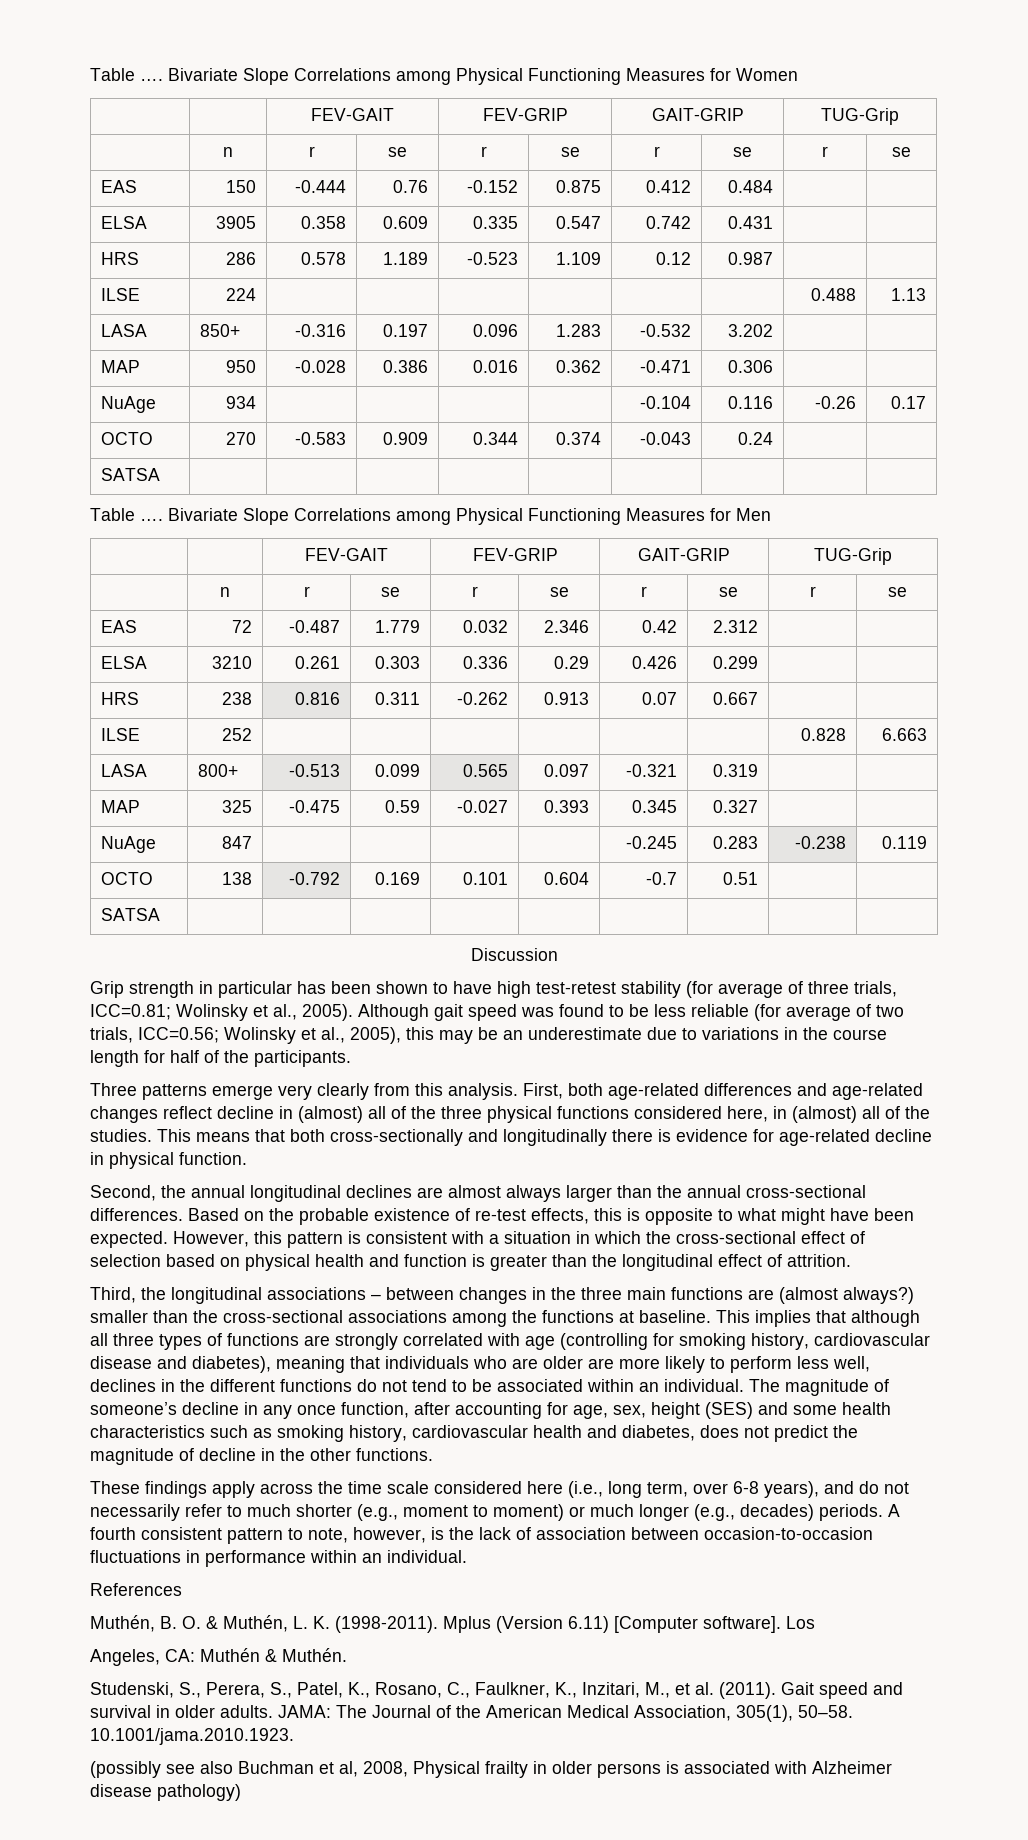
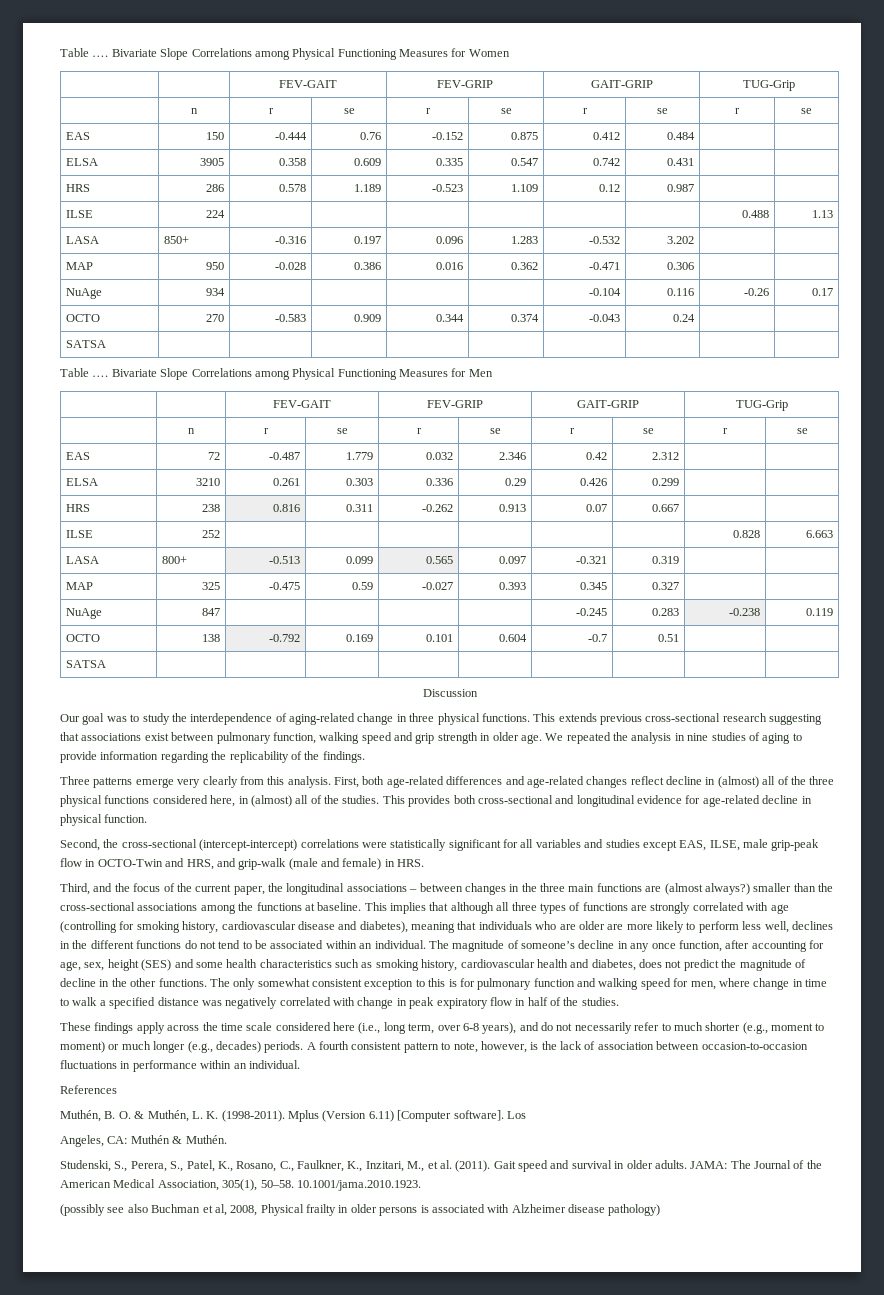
- Grip strength in particular has been shown to have high test-retest stability (for average of three trials, ICC=0.81; Wolinsky et al., 2005). Although gait speed was found to be less reliable (for average of two trials, ICC=0.56; Wolinsky et al., 2005), this may be an underestimate due to variations in the course length for half of the participants.
+ Our goal was to study the interdependence of aging-related change in three physical functions. This extends previous cross-sectional research suggesting that associations exist between pulmonary function, walking speed and grip strength in older age. We repeated the analysis in nine studies of aging to provide information regarding the replicability of the findings.
- This means that both cross-sectionally and longitudinally there is evidence for age-related decline in physical function.
+ This provides both cross-sectional and longitudinal evidence for age-related decline in physical function.
- Second, the annual longitudinal declines are almost always larger than the annual cross-sectional differences. Based on the probable existence of re-test effects, this is opposite to what might have been expected. However, this pattern is consistent with a situation in which the cross-sectional effect of selection based on physical health and function is greater than the longitudinal effect of attrition.
- Third, the longitudinal associations – between changes in the three main functions are (almost always?) smaller than the cross-sectional associations among the functions at baseline.
+ Second, the cross-sectional (intercept-intercept) correlations were statistically significant for all variables and studies except EAS, ILSE, male grip-peak flow in OCTO-Twin and HRS, and grip-walk (male and female) in HRS.
+ Third, and the focus of the current paper, the longitudinal associations – between changes in the three main functions are (almost always?) smaller than the cross-sectional associations among the functions at baseline.
+ The only somewhat consistent exception to this is for pulmonary function and walking speed for men, where change in time to walk a specified distance was negatively correlated with change in peak expiratory flow in half of the studies.

